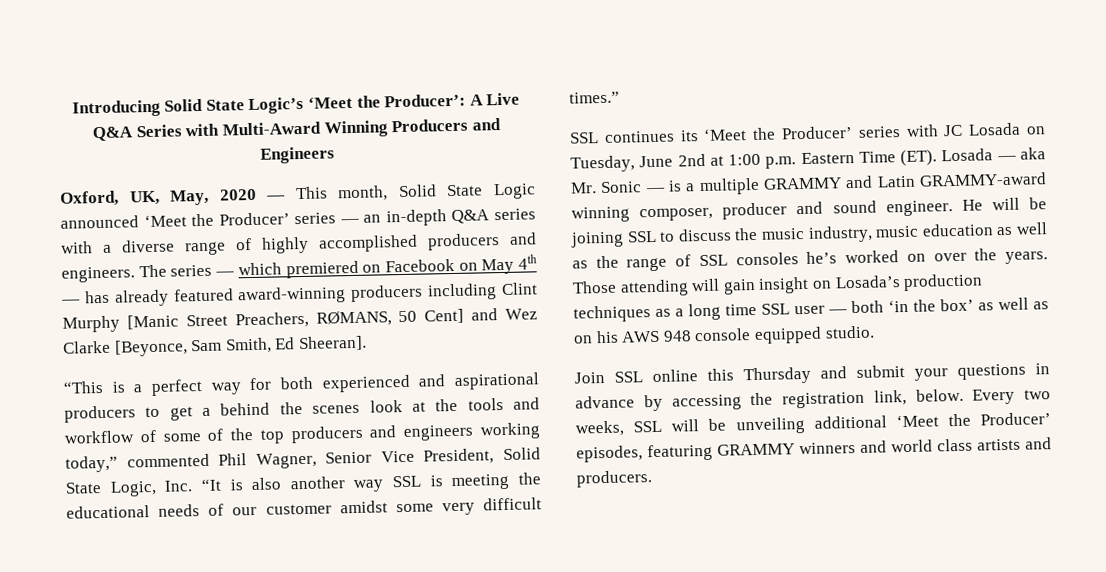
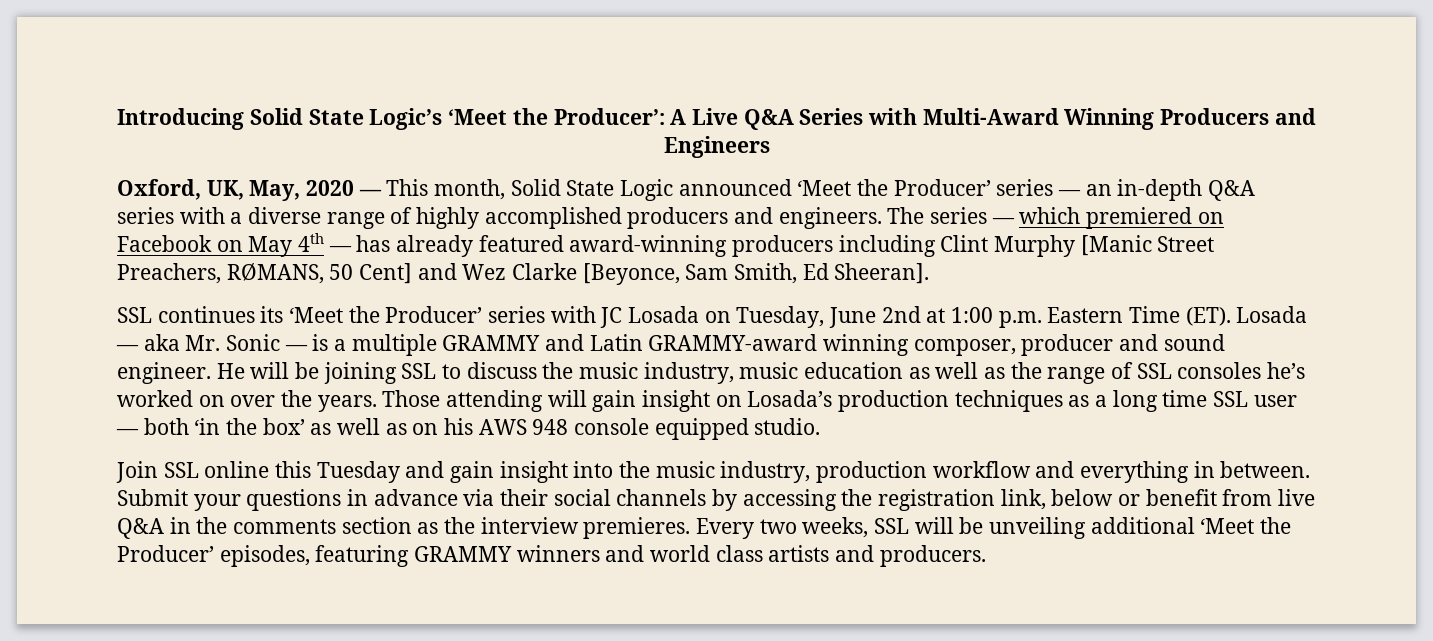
- “This is a perfect way for both experienced and aspirational producers to get a behind the scenes look at the tools and workflow of some of the top producers and engineers working today,” commented Phil Wagner, Senior Vice President, Solid State Logic, Inc. “It is also another way SSL is meeting the educational needs of our customer amidst some very difficult times.”
- Join SSL online this Thursday and submit your questions in advance by accessing the registration link, below.
+ Join SSL online this Tuesday and gain insight into the music industry, production workflow and everything in between. Submit your questions in advance via their social channels by accessing the registration link, below or benefit from live Q&A in the comments section as the interview premieres.

